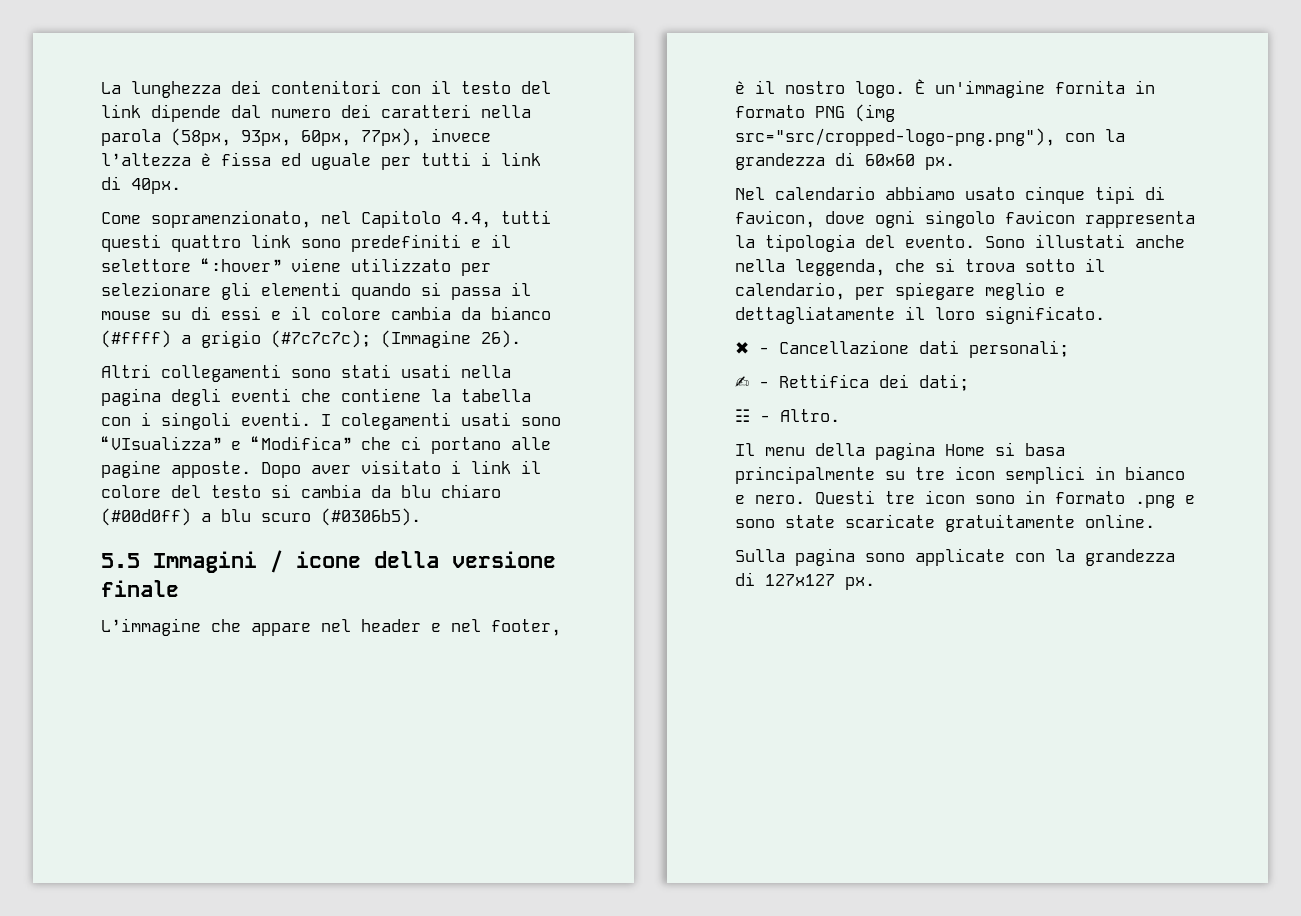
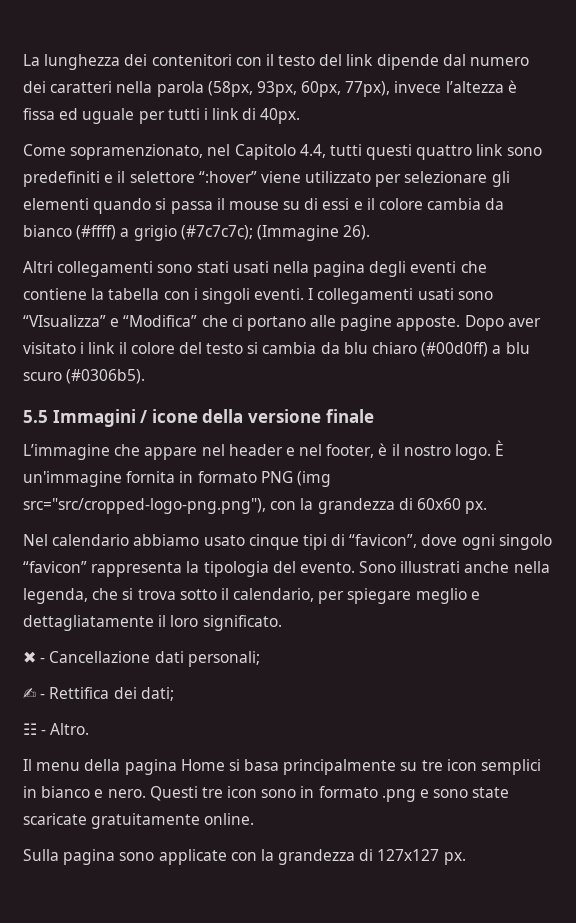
- I colegamenti usati sono “VIsualizza” e “Modifica” che ci portano alle pagine apposte.
+ I collegamenti usati sono “VIsualizza” e “Modifica” che ci portano alle pagine apposte.
- Nel calendario abbiamo usato cinque tipi di favicon, dove ogni singolo favicon rappresenta la tipologia del evento.
+ Nel calendario abbiamo usato cinque tipi di “favicon”, dove ogni singolo “favicon” rappresenta la tipologia del evento.
- Sono illustati anche nella leggenda, che si trova sotto il calendario, per spiegare meglio e dettagliatamente il loro significato.
+ Sono illustrati anche nella legenda, che si trova sotto il calendario, per spiegare meglio e dettagliatamente il loro significato.

